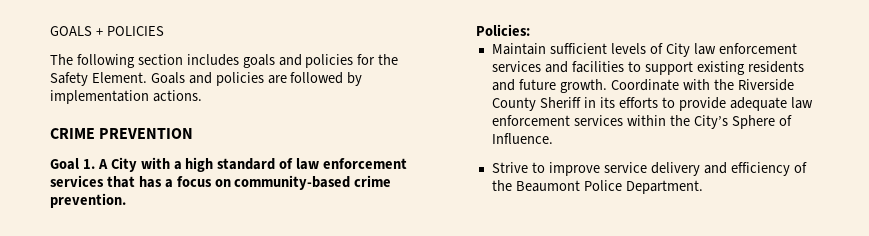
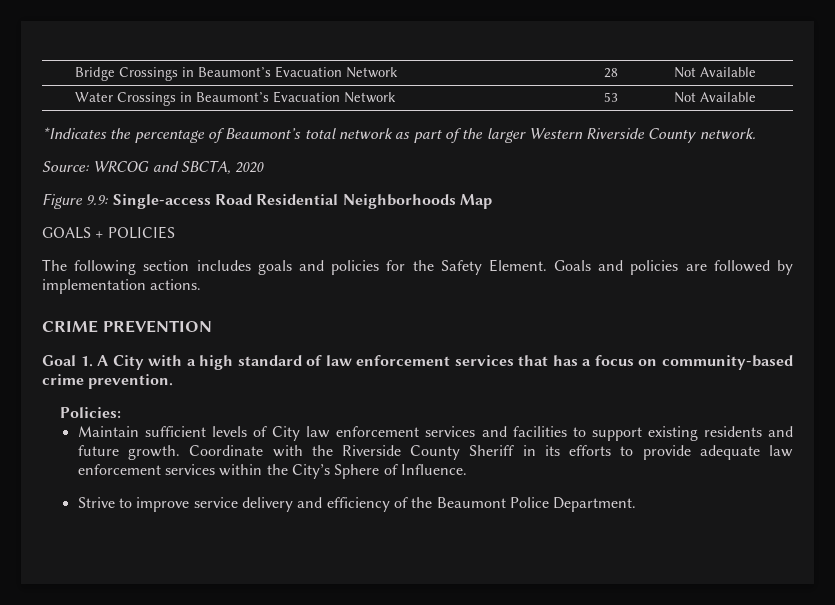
+ Bridge Crossings in Beaumont’s Evacuation Network | 28 | Not Available
+ Water Crossings in Beaumont’s Evacuation Network | 53 | Not Available
+ *Indicates the percentage of Beaumont’s total network as part of the larger Western Riverside County network.
+ Source: WRCOG and SBCTA, 2020
+ Figure 9.9: Single-access Road Residential Neighborhoods Map

